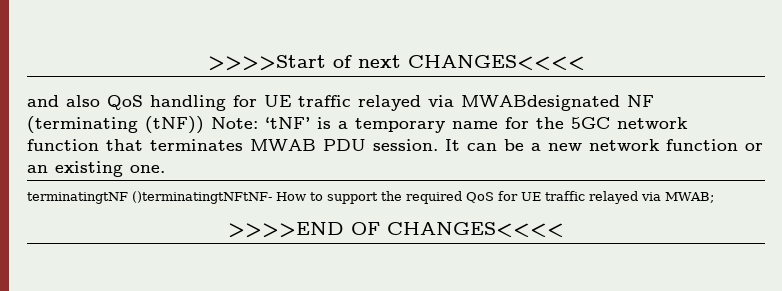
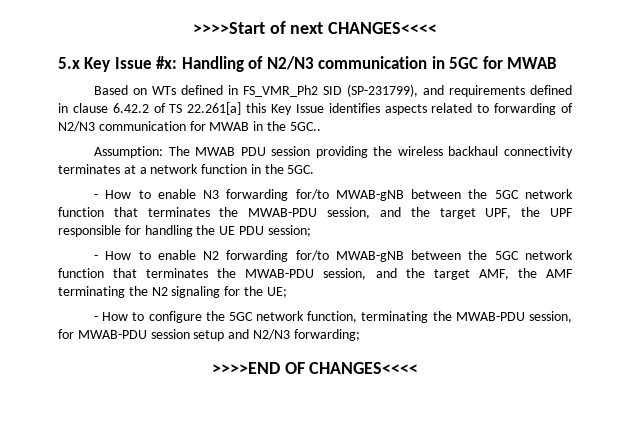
- and also QoS handling for UE traffic relayed via MWABdesignated NF (terminating (tNF)) Note: ‘tNF’ is a temporary name for the 5GC network function that terminates MWAB PDU session. It can be a new network function or an existing one.
- terminatingtNF ()terminatingtNFtNF- How to support the required QoS for UE traffic relayed via MWAB;
+ 5.x Key Issue #x: Handling of N2/N3 communication in 5GC for MWAB
+ Based on WTs defined in FS_VMR_Ph2 SID (SP-231799), and requirements defined in clause 6.42.2 of TS 22.261[a] this Key Issue identifies aspects related to forwarding of N2/N3 communication for MWAB in the 5GC..
+ Assumption: The MWAB PDU session providing the wireless backhaul connectivity terminates at a network function in the 5GC.
+ - How to enable N3 forwarding for/to MWAB-gNB between the 5GC network function that terminates the MWAB-PDU session, and the target UPF, the UPF responsible for handling the UE PDU session;
+ - How to enable N2 forwarding for/to MWAB-gNB between the 5GC network function that terminates the MWAB-PDU session, and the target AMF, the AMF terminating the N2 signaling for the UE;
+ - How to configure the 5GC network function, terminating the MWAB-PDU session, for MWAB-PDU session setup and N2/N3 forwarding;

